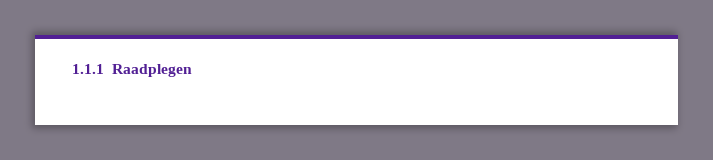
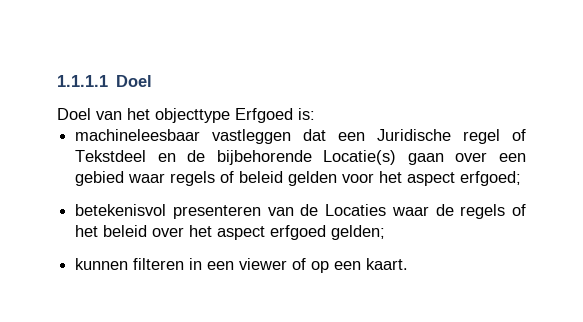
- 1.1.1 Raadplegen
+ 1.1.1.1 Doel
+ Doel van het objecttype Erfgoed is:
+ machineleesbaar vastleggen dat een Juridische regel of Tekstdeel en de bijbehorende Locatie(s) gaan over een gebied waar regels of beleid gelden voor het aspect erfgoed;
+ betekenisvol presenteren van de Locaties waar de regels of het beleid over het aspect erfgoed gelden;
+ kunnen filteren in een viewer of op een kaart.

